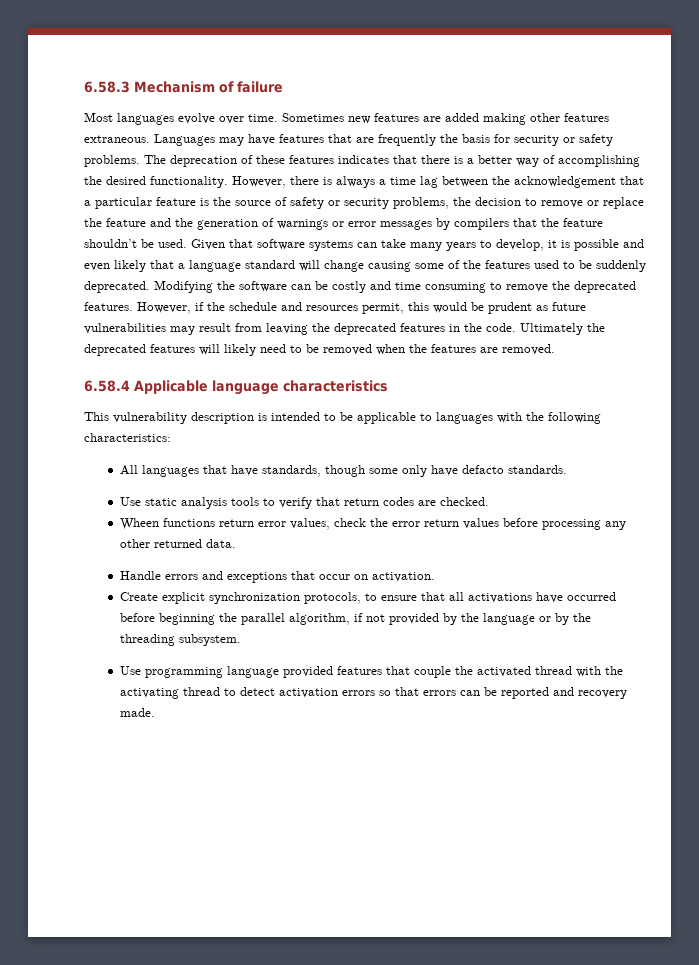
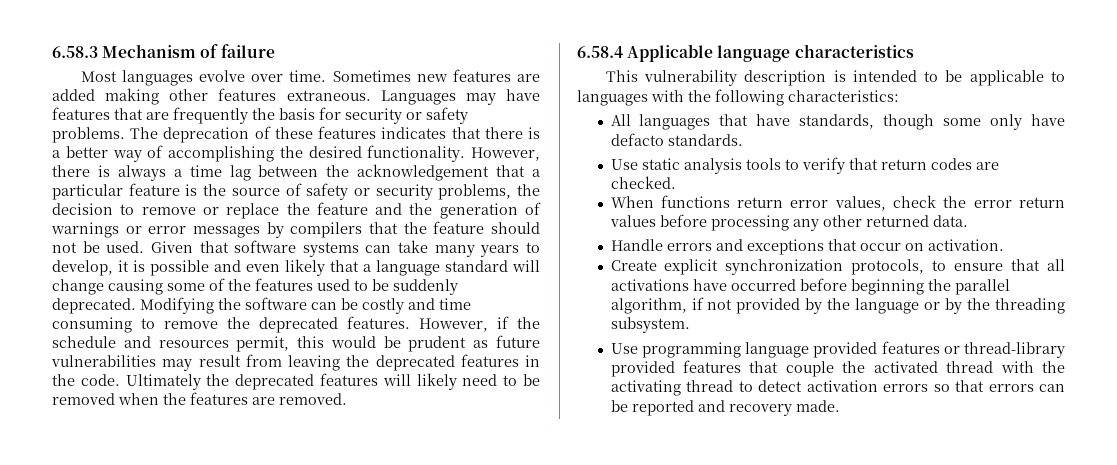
- However, there is always a time lag between the acknowledgement that a particular feature is the source of safety or security problems, the decision to remove or replace the feature and the generation of warnings or error messages by compilers that the feature shouldn’t be used.
+ However, there is always a time lag between the acknowledgement that a particular feature is the source of safety or security problems, the decision to remove or replace the feature and the generation of warnings or error messages by compilers that the feature should not be used.
- Wheen functions return error values, check the error return values before processing any other returned data.
+ When functions return error values, check the error return values before processing any other returned data.
- Use programming language provided features that couple the activated thread with the activating thread to detect activation errors so that errors can be reported and recovery made.
+ Use programming language provided features or thread-library provided features that couple the activated thread with the activating thread to detect activation errors so that errors can be reported and recovery made.

